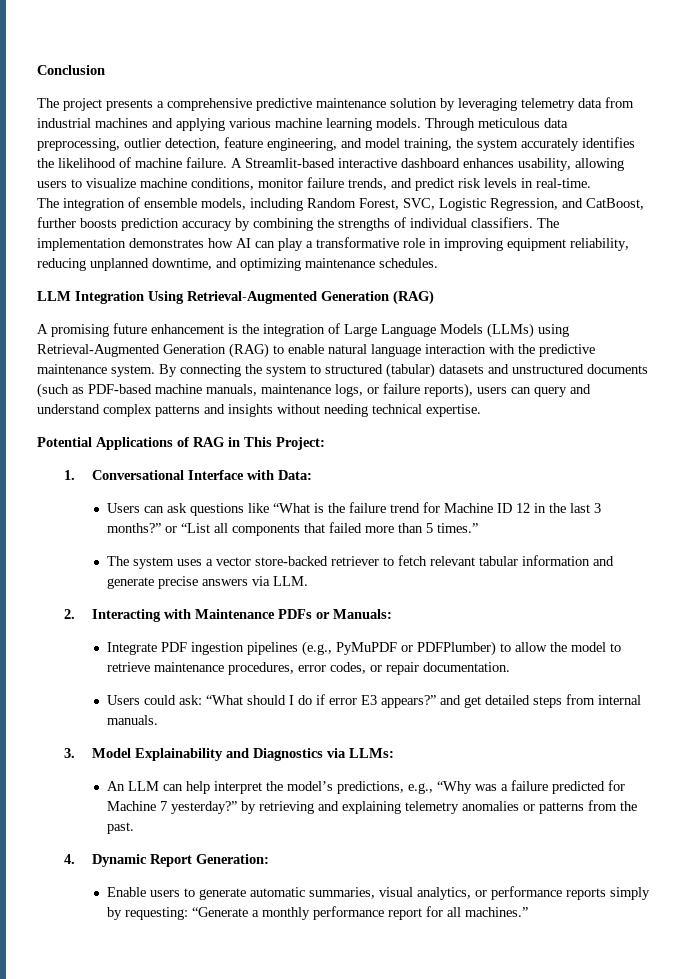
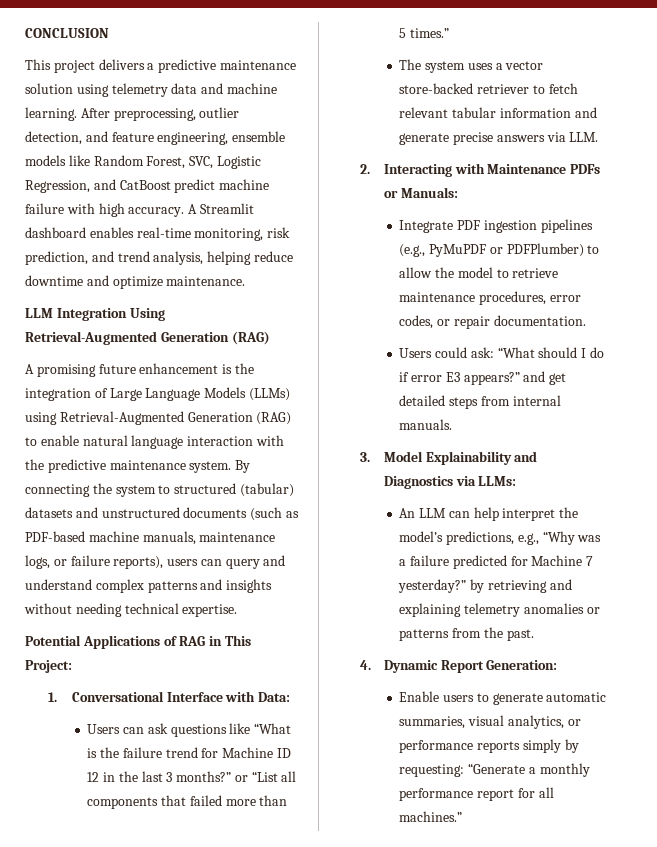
- Conclusion
- The project presents a comprehensive predictive maintenance solution by leveraging telemetry data from industrial machines and applying various machine learning models. Through meticulous data preprocessing, outlier detection, feature engineering, and model training, the system accurately identifies the likelihood of machine failure. A Streamlit-based interactive dashboard enhances usability, allowing users to visualize machine conditions, monitor failure trends, and predict risk levels in real-time.
- The integration of ensemble models, including Random Forest, SVC, Logistic Regression, and CatBoost, further boosts prediction accuracy by combining the strengths of individual classifiers. The implementation demonstrates how AI can play a transformative role in improving equipment reliability, reducing unplanned downtime, and optimizing maintenance schedules.
+ CONCLUSION
+ This project delivers a predictive maintenance solution using telemetry data and machine learning. After preprocessing, outlier detection, and feature engineering, ensemble models like Random Forest, SVC, Logistic Regression, and CatBoost predict machine failure with high accuracy. A Streamlit dashboard enables real-time monitoring, risk prediction, and trend analysis, helping reduce downtime and optimize maintenance.

